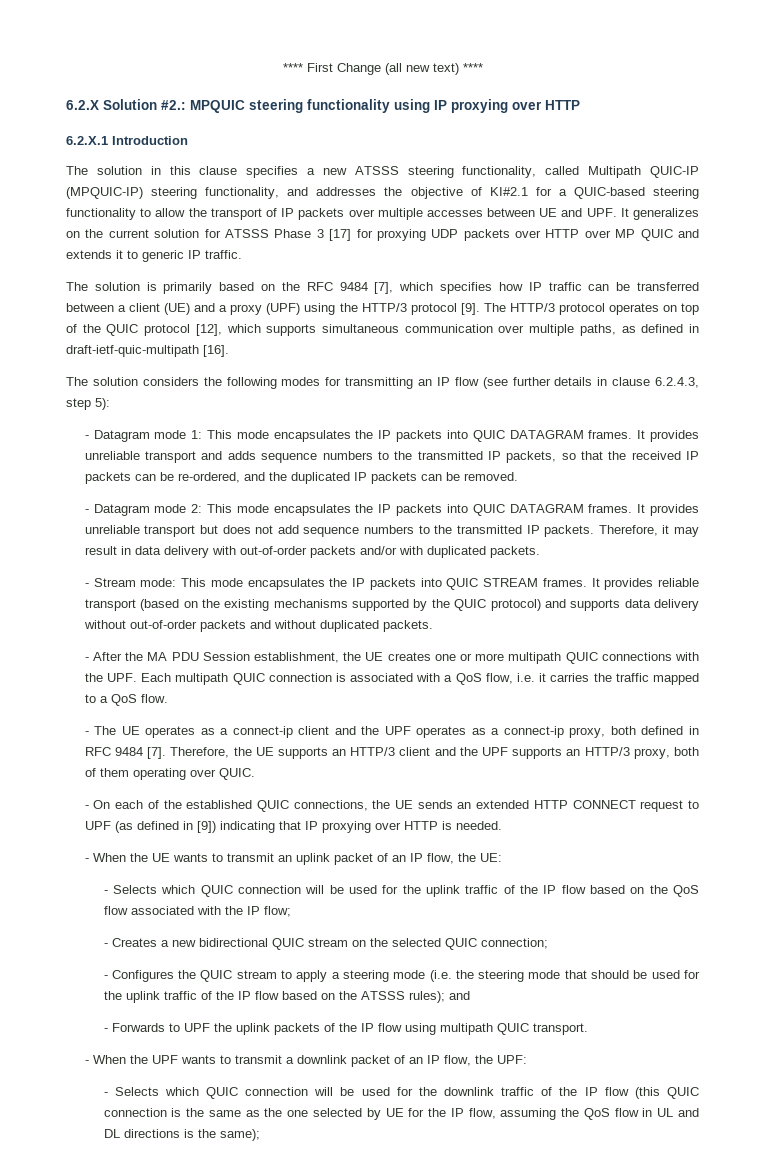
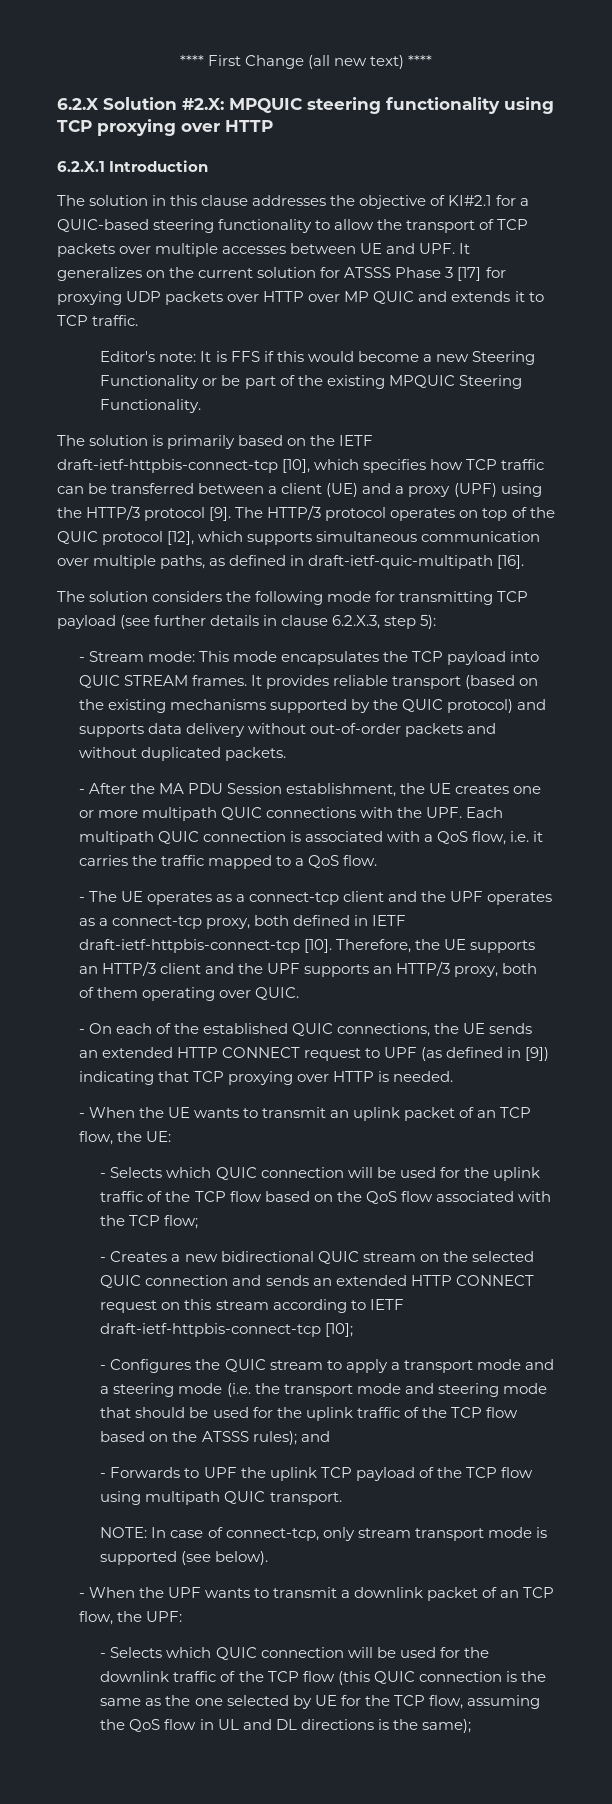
- 6.2.X Solution #2.: MPQUIC steering functionality using IP proxying over HTTP
+ 6.2.X Solution #2.X: MPQUIC steering functionality using TCP proxying over HTTP
- The solution in this clause specifies a new ATSSS steering functionality, called Multipath QUIC-IP (MPQUIC-IP) steering functionality, and addresses the objective of KI#2.1 for a QUIC-based steering functionality to allow the transport of IP packets over multiple accesses between UE and UPF. It generalizes on the current solution for ATSSS Phase 3 [17] for proxying UDP packets over HTTP over MP QUIC and extends it to generic IP traffic.
+ The solution in this clause addresses the objective of KI#2.1 for a QUIC-based steering functionality to allow the transport of TCP packets over multiple accesses between UE and UPF. It generalizes on the current solution for ATSSS Phase 3 [17] for proxying UDP packets over HTTP over MP QUIC and extends it to TCP traffic.
+ Editor's note: It is FFS if this would become a new Steering Functionality or be part of the existing MPQUIC Steering Functionality.
- The solution is primarily based on the RFC 9484 [7], which specifies how IP traffic can be transferred between a client (UE) and a proxy (UPF) using the HTTP/3 protocol [9].
+ The solution is primarily based on the IETF draft-ietf-httpbis-connect-tcp [10], which specifies how TCP traffic can be transferred between a client (UE) and a proxy (UPF) using the HTTP/3 protocol [9].
- The solution considers the following modes for transmitting an IP flow (see further details in clause 6.2.4.3, step 5):
+ The solution considers the following mode for transmitting TCP payload (see further details in clause 6.2.X.3, step 5):
- - Datagram mode 1: This mode encapsulates the IP packets into QUIC DATAGRAM frames. It provides unreliable transport and adds sequence numbers to the transmitted IP packets, so that the received IP packets can be re-ordered, and the duplicated IP packets can be removed.
- - Datagram mode 2: This mode encapsulates the IP packets into QUIC DATAGRAM frames. It provides unreliable transport but does not add sequence numbers to the transmitted IP packets. Therefore, it may result in data delivery with out-of-order packets and/or with duplicated packets.
- - Stream mode: This mode encapsulates the IP packets into QUIC STREAM frames.
+ - Stream mode: This mode encapsulates the TCP payload into QUIC STREAM frames.
- - The UE operates as a connect-ip client and the UPF operates as a connect-ip proxy, both defined in RFC 9484 [7].
+ - The UE operates as a connect-tcp client and the UPF operates as a connect-tcp proxy, both defined in IETF draft-ietf-httpbis-connect-tcp [10].
- - On each of the established QUIC connections, the UE sends an extended HTTP CONNECT request to UPF (as defined in [9]) indicating that IP proxying over HTTP is needed.
+ - On each of the established QUIC connections, the UE sends an extended HTTP CONNECT request to UPF (as defined in [9]) indicating that TCP proxying over HTTP is needed.
- - When the UE wants to transmit an uplink packet of an IP flow, the UE:
+ - When the UE wants to transmit an uplink packet of an TCP flow, the UE:
- - Selects which QUIC connection will be used for the uplink traffic of the IP flow based on the QoS flow associated with the IP flow;
+ - Selects which QUIC connection will be used for the uplink traffic of the TCP flow based on the QoS flow associated with the TCP flow;
- - Creates a new bidirectional QUIC stream on the selected QUIC connection;
+ - Creates a new bidirectional QUIC stream on the selected QUIC connection and sends an extended HTTP CONNECT request on this stream according to IETF draft-ietf-httpbis-connect-tcp [10];
- - Configures the QUIC stream to apply a steering mode (i.e. the steering mode that should be used for the uplink traffic of the IP flow based on the ATSSS rules); and
+ - Configures the QUIC stream to apply a transport mode and a steering mode (i.e. the transport mode and steering mode that should be used for the uplink traffic of the TCP flow based on the ATSSS rules); and
- - Forwards to UPF the uplink packets of the IP flow using multipath QUIC transport.
+ - Forwards to UPF the uplink TCP payload of the TCP flow using multipath QUIC transport.
+ NOTE: In case of connect-tcp, only stream transport mode is supported (see below).
- - When the UPF wants to transmit a downlink packet of an IP flow, the UPF:
+ - When the UPF wants to transmit a downlink packet of an TCP flow, the UPF:
- - Selects which QUIC connection will be used for the downlink traffic of the IP flow (this QUIC connection is the same as the one selected by UE for the IP flow, assuming the QoS flow in UL and DL directions is the same);
+ - Selects which QUIC connection will be used for the downlink traffic of the TCP flow (this QUIC connection is the same as the one selected by UE for the TCP flow, assuming the QoS flow in UL and DL directions is the same);

